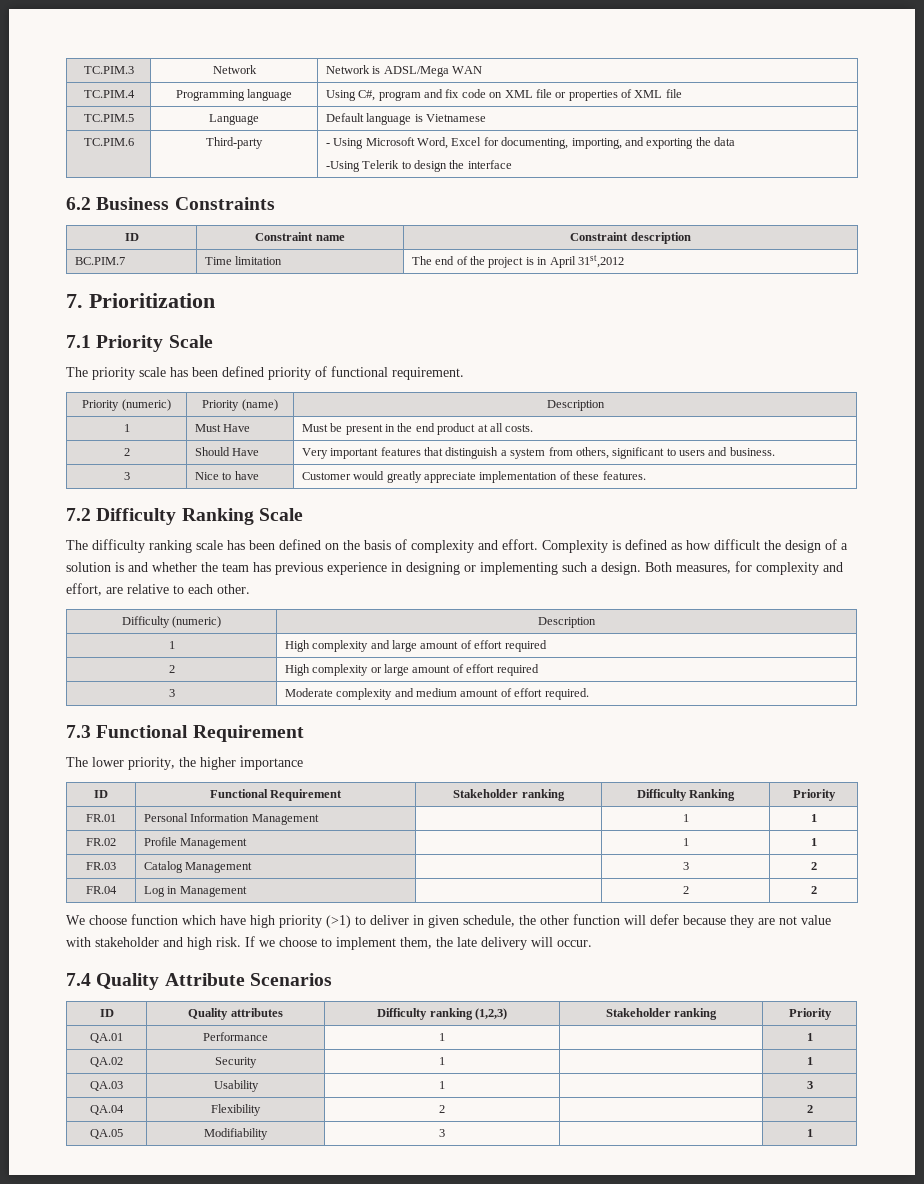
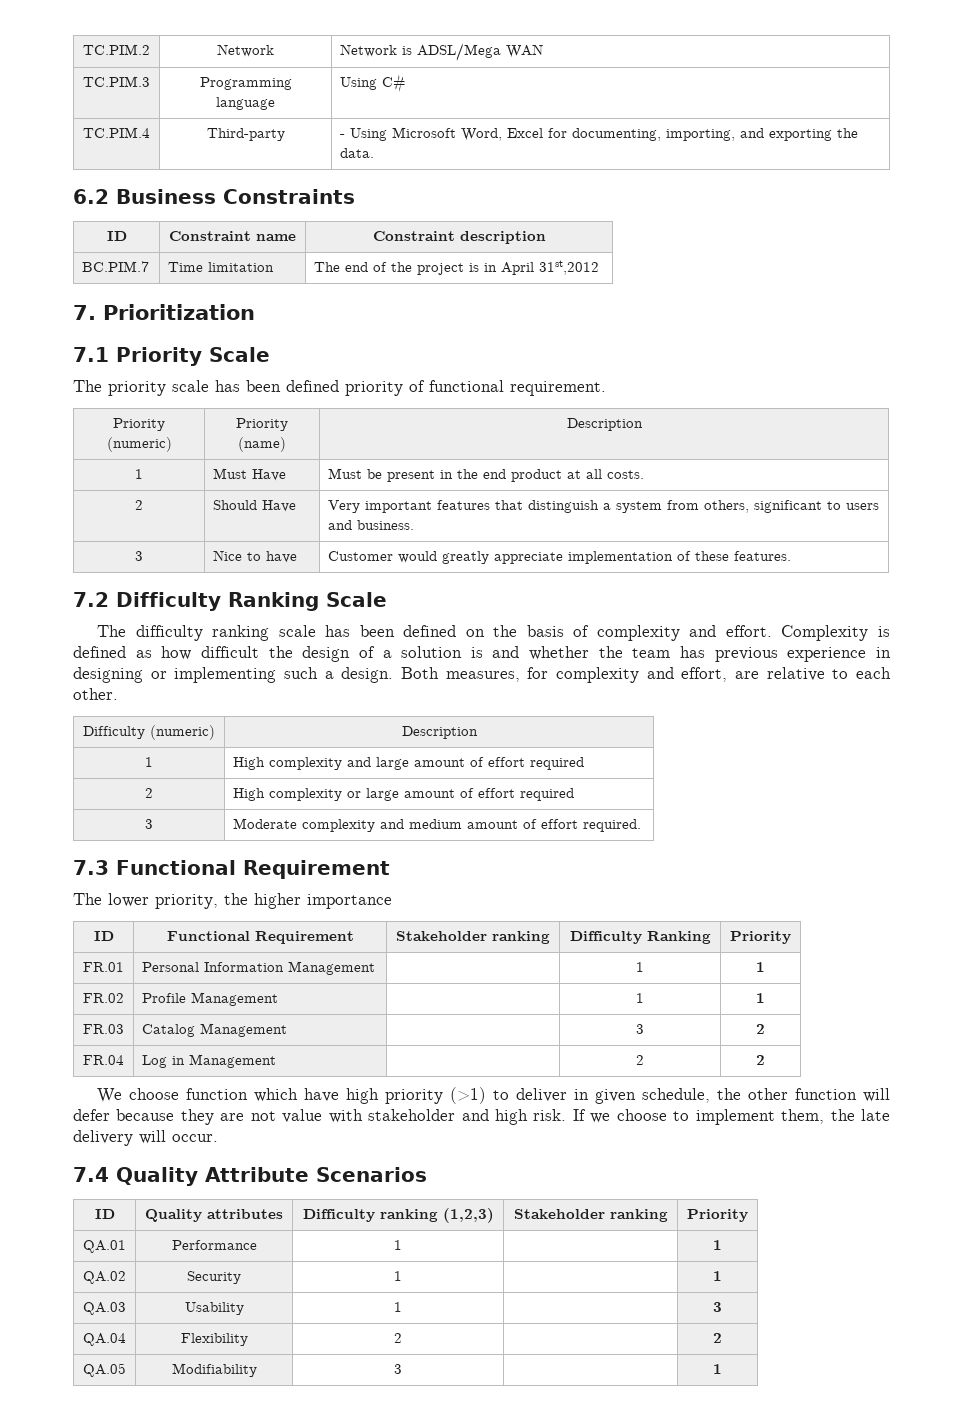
- TC.PIM.3 | Network | Network is ADSL/Mega WAN
+ TC.PIM.2 | Network | Network is ADSL/Mega WAN
- TC.PIM.4 | Programming language | Using C#, program and fix code on XML file or properties of XML file
- TC.PIM.5 | Language | Default language is Vietnamese
- TC.PIM.6 | Third-party | - Using Microsoft Word, Excel for documenting, importing, and exporting the data
- -Using Telerik to design the interface
+ TC.PIM.3 | Programming language | Using C#
+ TC.PIM.4 | Third-party | - Using Microsoft Word, Excel for documenting, importing, and exporting the data.

